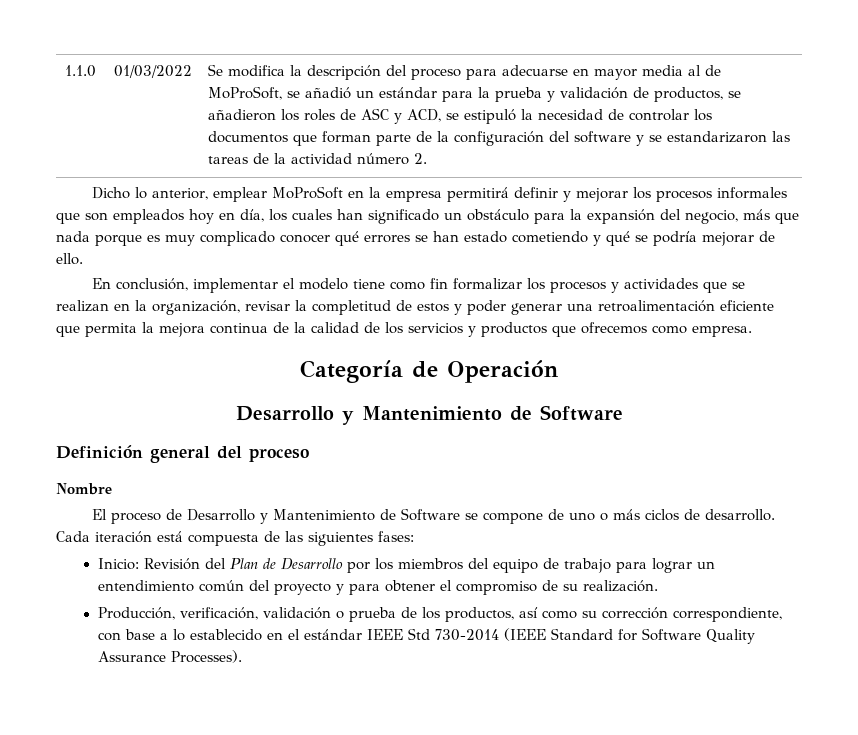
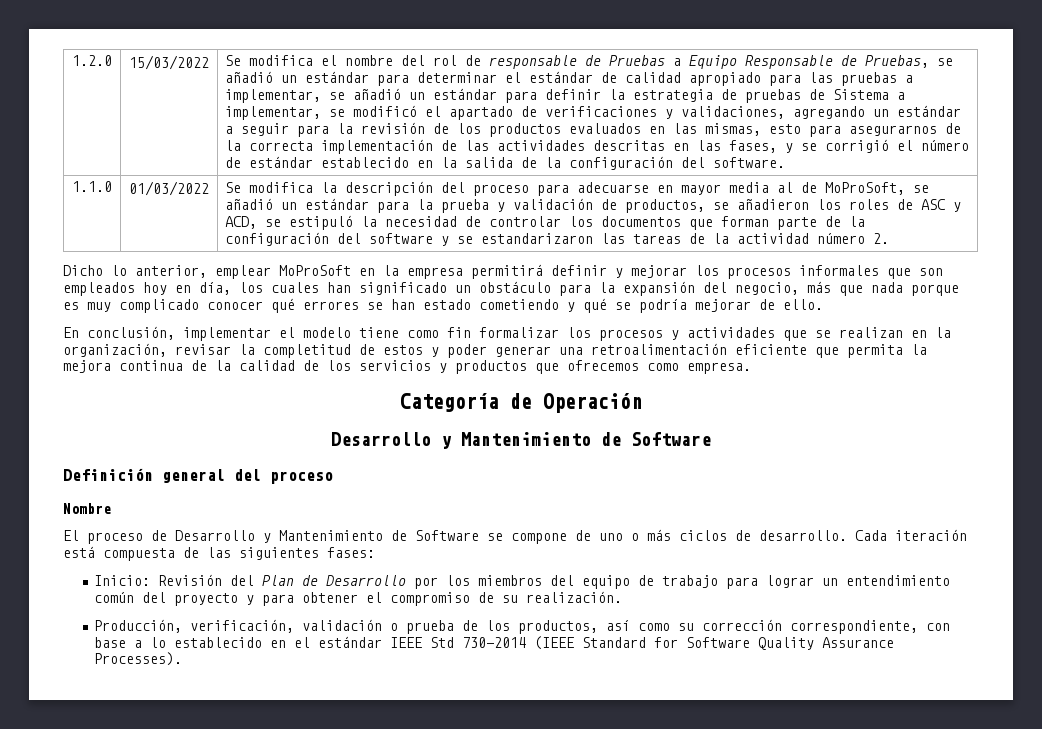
+ 1.2.0 | 15/03/2022 | Se modifica el nombre del rol de responsable de Pruebas a Equipo Responsable de Pruebas, se añadió un estándar para determinar el estándar de calidad apropiado para las pruebas a implementar, se añadió un estándar para definir la estrategia de pruebas de Sistema a implementar, se modificó el apartado de verificaciones y validaciones, agregando un estándar a seguir para la revisión de los productos evaluados en las mismas, esto para asegurarnos de la correcta implementación de las actividades descritas en las fases, y se corrigió el número de estándar establecido en la salida de la configuración del software.

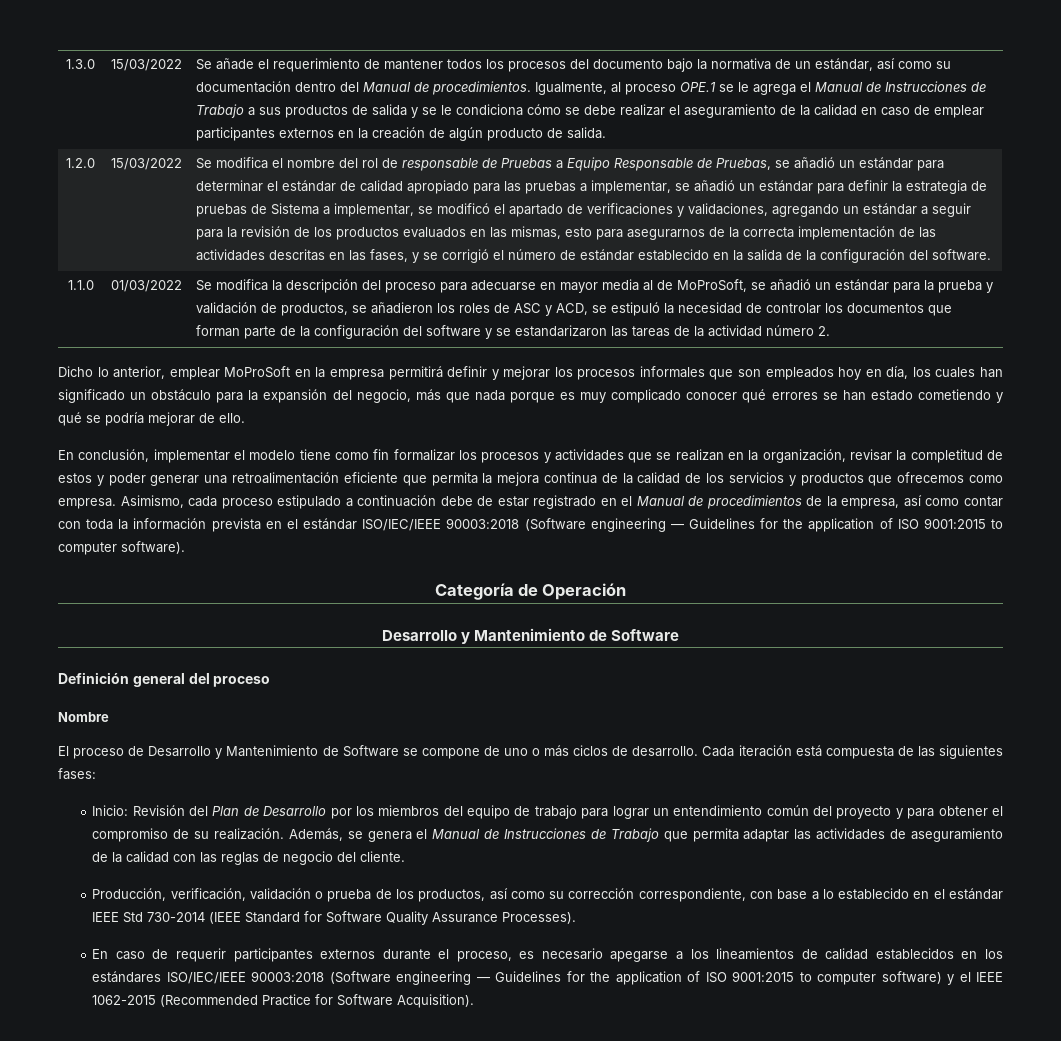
+ 1.3.0 | 15/03/2022 | Se añade el requerimiento de mantener todos los procesos del documento bajo la normativa de un estándar, así como su documentación dentro del Manual de procedimientos. Igualmente, al proceso OPE.1 se le agrega el Manual de Instrucciones de Trabajo a sus productos de salida y se le condiciona cómo se debe realizar el aseguramiento de la calidad en caso de emplear participantes externos en la creación de algún producto de salida.
+ Asimismo, cada proceso estipulado a continuación debe de estar registrado en el Manual de procedimientos de la empresa, así como contar con toda la información prevista en el estándar ISO/IEC/IEEE 90003:2018 (Software engineering — Guidelines for the application of ISO 9001:2015 to computer software).
+ Además, se genera el Manual de Instrucciones de Trabajo que permita adaptar las actividades de aseguramiento de la calidad con las reglas de negocio del cliente.
+ En caso de requerir participantes externos durante el proceso, es necesario apegarse a los lineamientos de calidad establecidos en los estándares ISO/IEC/IEEE 90003:2018 (Software engineering — Guidelines for the application of ISO 9001:2015 to computer software) y el IEEE 1062-2015 (Recommended Practice for Software Acquisition).

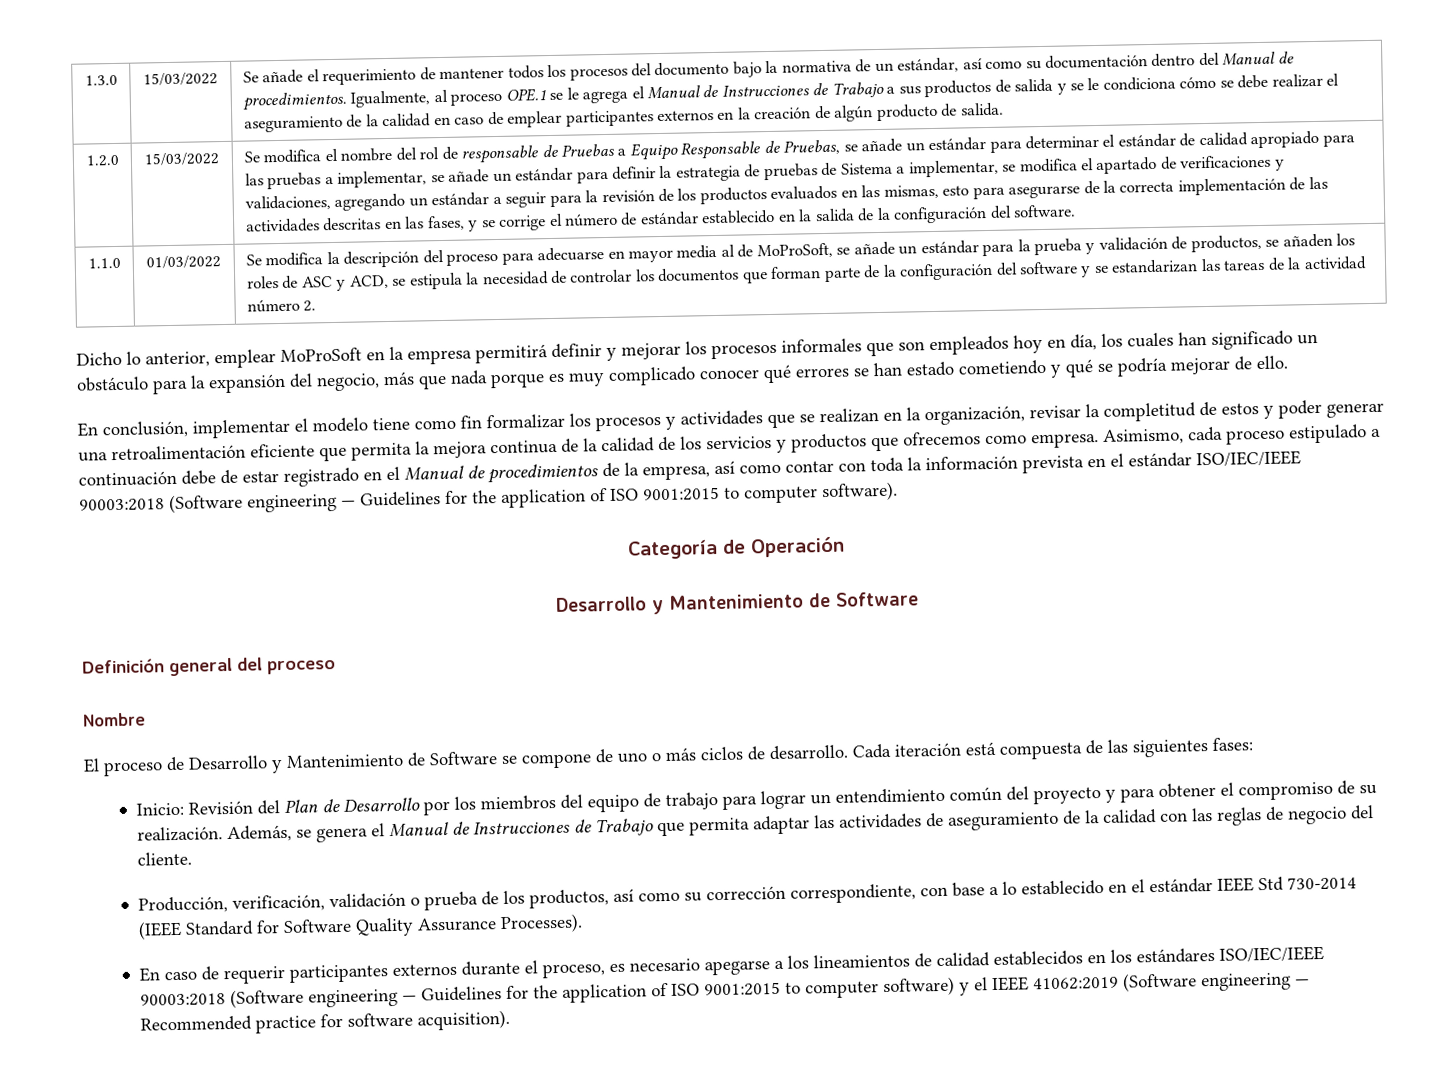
- Se modifica el nombre del rol de responsable de Pruebas a Equipo Responsable de Pruebas, se añadió un estándar para determinar el estándar de calidad apropiado para las pruebas a implementar, se añadió un estándar para definir la estrategia de pruebas de Sistema a implementar, se modificó el apartado de verificaciones y validaciones, agregando un estándar a seguir para la revisión de los productos evaluados en las mismas, esto para asegurarnos de la correcta implementación de las actividades descritas en las fases, y se corrigió el número de estándar establecido en la salida de la configuración del software.
+ Se modifica el nombre del rol de responsable de Pruebas a Equipo Responsable de Pruebas, se añade un estándar para determinar el estándar de calidad apropiado para las pruebas a implementar, se añade un estándar para definir la estrategia de pruebas de Sistema a implementar, se modifica el apartado de verificaciones y validaciones, agregando un estándar a seguir para la revisión de los productos evaluados en las mismas, esto para asegurarse de la correcta implementación de las actividades descritas en las fases, y se corrige el número de estándar establecido en la salida de la configuración del software.
- Se modifica la descripción del proceso para adecuarse en mayor media al de MoProSoft, se añadió un estándar para la prueba y validación de productos, se añadieron los roles de ASC y ACD, se estipuló la necesidad de controlar los documentos que forman parte de la configuración del software y se estandarizaron las tareas de la actividad número 2.
+ Se modifica la descripción del proceso para adecuarse en mayor media al de MoProSoft, se añade un estándar para la prueba y validación de productos, se añaden los roles de ASC y ACD, se estipula la necesidad de controlar los documentos que forman parte de la configuración del software y se estandarizan las tareas de la actividad número 2.
- En caso de requerir participantes externos durante el proceso, es necesario apegarse a los lineamientos de calidad establecidos en los estándares ISO/IEC/IEEE 90003:2018 (Software engineering — Guidelines for the application of ISO 9001:2015 to computer software) y el IEEE 1062-2015 (Recommended Practice for Software Acquisition).
+ En caso de requerir participantes externos durante el proceso, es necesario apegarse a los lineamientos de calidad establecidos en los estándares ISO/IEC/IEEE 90003:2018 (Software engineering — Guidelines for the application of ISO 9001:2015 to computer software) y el IEEE 41062:2019 (Software engineering — Recommended practice for software acquisition).

